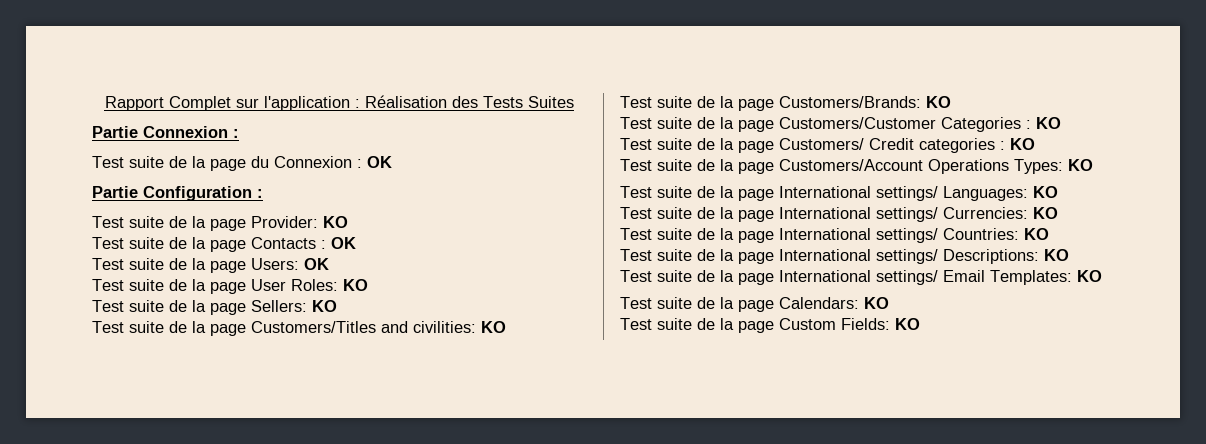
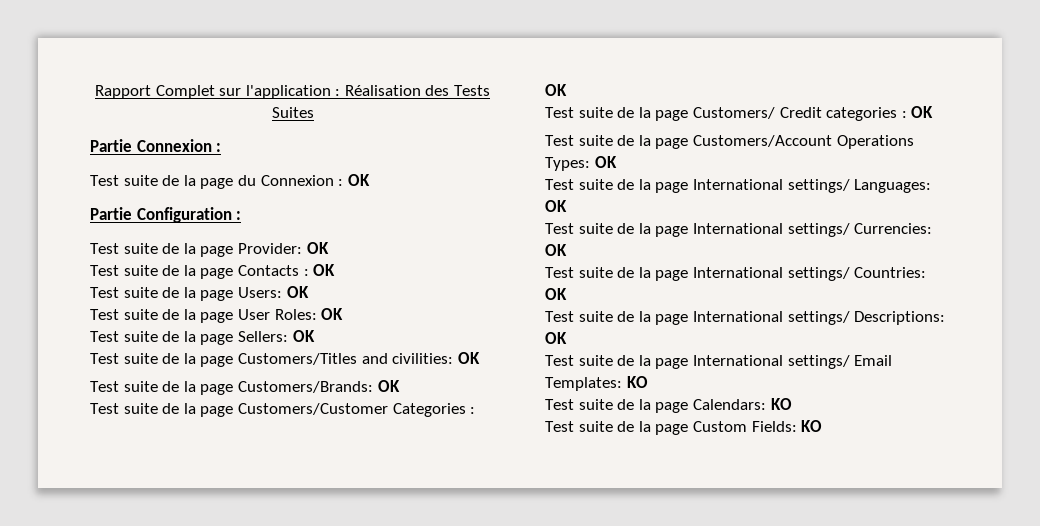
- Test suite de la page Provider: KO
+ Test suite de la page Provider: OK
- Test suite de la page User Roles: KO
+ Test suite de la page User Roles: OK
- Test suite de la page Sellers: KO
+ Test suite de la page Sellers: OK
- Test suite de la page Customers/Titles and civilities: KO
+ Test suite de la page Customers/Titles and civilities: OK
- Test suite de la page Customers/Brands: KO
+ Test suite de la page Customers/Brands: OK
- Test suite de la page Customers/Customer Categories : KO
+ Test suite de la page Customers/Customer Categories : OK
- Test suite de la page Customers/ Credit categories : KO
+ Test suite de la page Customers/ Credit categories : OK
- Test suite de la page Customers/Account Operations Types: KO
+ Test suite de la page Customers/Account Operations Types: OK
- Test suite de la page International settings/ Languages: KO
+ Test suite de la page International settings/ Languages: OK
- Test suite de la page International settings/ Currencies: KO
+ Test suite de la page International settings/ Currencies: OK
- Test suite de la page International settings/ Countries: KO
+ Test suite de la page International settings/ Countries: OK
- Test suite de la page International settings/ Descriptions: KO
+ Test suite de la page International settings/ Descriptions: OK

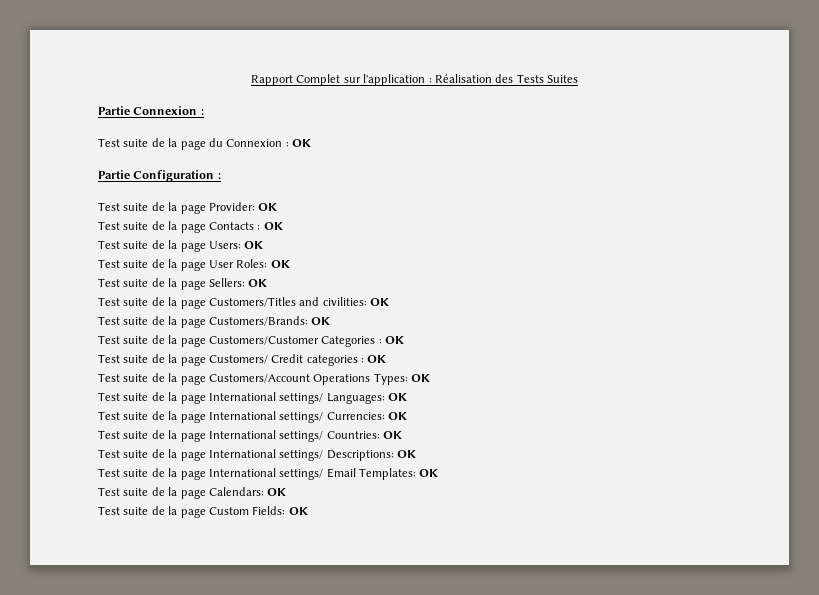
- Test suite de la page International settings/ Email Templates: KO
+ Test suite de la page International settings/ Email Templates: OK
- Test suite de la page Calendars: KO
+ Test suite de la page Calendars: OK
- Test suite de la page Custom Fields: KO
+ Test suite de la page Custom Fields: OK

